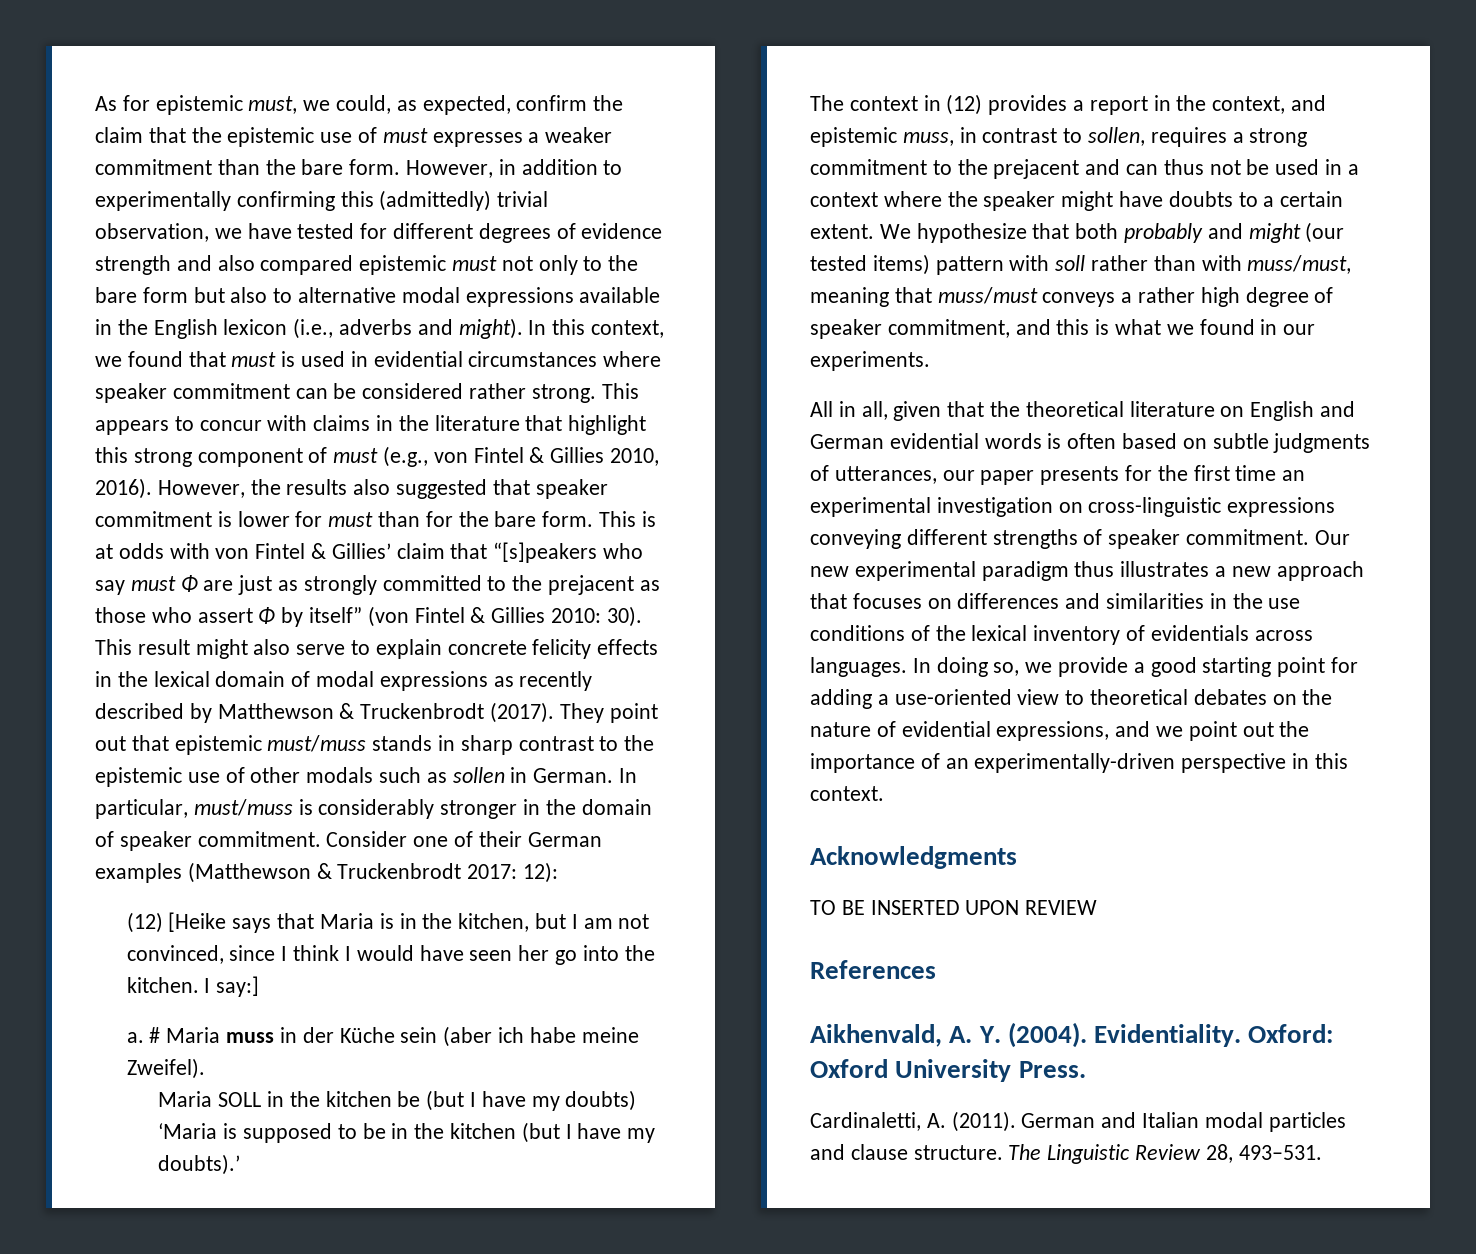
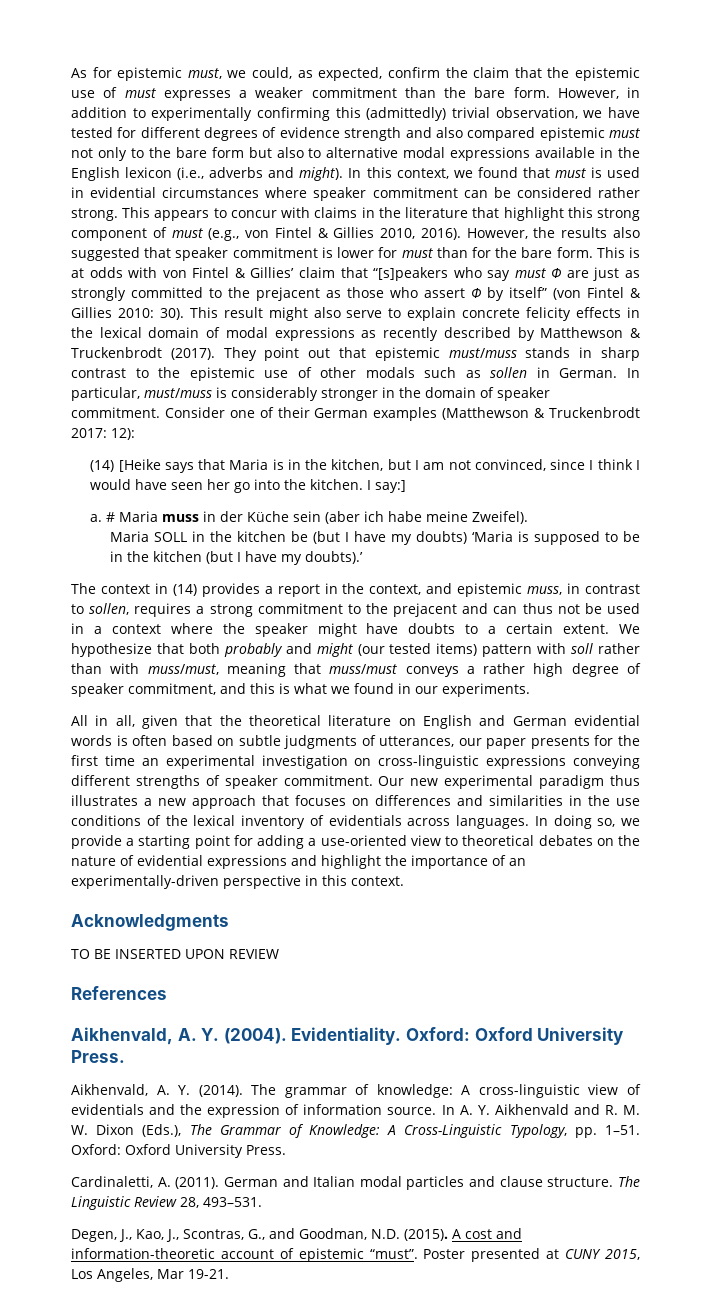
- (12) [Heike says that Maria is in the kitchen, but I am not convinced, since I think I would have seen her go into the kitchen.
+ (14) [Heike says that Maria is in the kitchen, but I am not convinced, since I think I would have seen her go into the kitchen.
- The context in (12) provides a report in the context, and epistemic muss, in contrast to sollen, requires a strong commitment to the prejacent and can thus not be used in a context where the speaker might have doubts to a certain extent.
+ The context in (14) provides a report in the context, and epistemic muss, in contrast to sollen, requires a strong commitment to the prejacent and can thus not be used in a context where the speaker might have doubts to a certain extent.
- In doing so, we provide a good starting point for adding a use-oriented view to theoretical debates on the nature of evidential expressions, and we point out the importance of an experimentally-driven perspective in this context.
+ In doing so, we provide a starting point for adding a use-oriented view to theoretical debates on the nature of evidential expressions and highlight the importance of an experimentally-driven perspective in this context.
+ Aikhenvald, A. Y. (2014). The grammar of knowledge: A cross-linguistic view of evidentials and the expression of information source. In A. Y. Aikhenvald and R. M. W. Dixon (Eds.), The Grammar of Knowledge: A Cross-Linguistic Typology, pp. 1–51. Oxford: Oxford University Press.
+ Degen, J., Kao, J., Scontras, G., and Goodman, N.D. (2015). A cost and information-theoretic account of epistemic “must”. Poster presented at CUNY 2015, Los Angeles, Mar 19-21.

